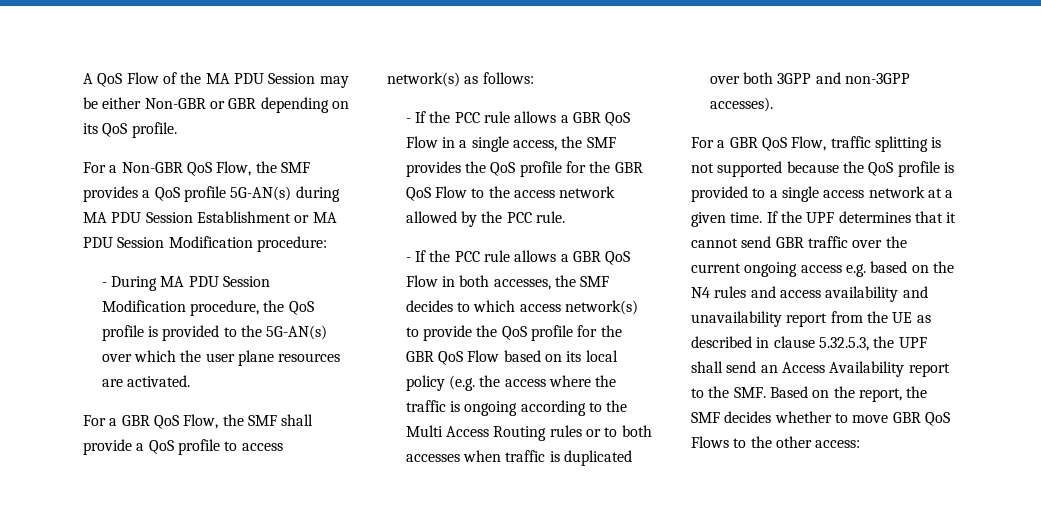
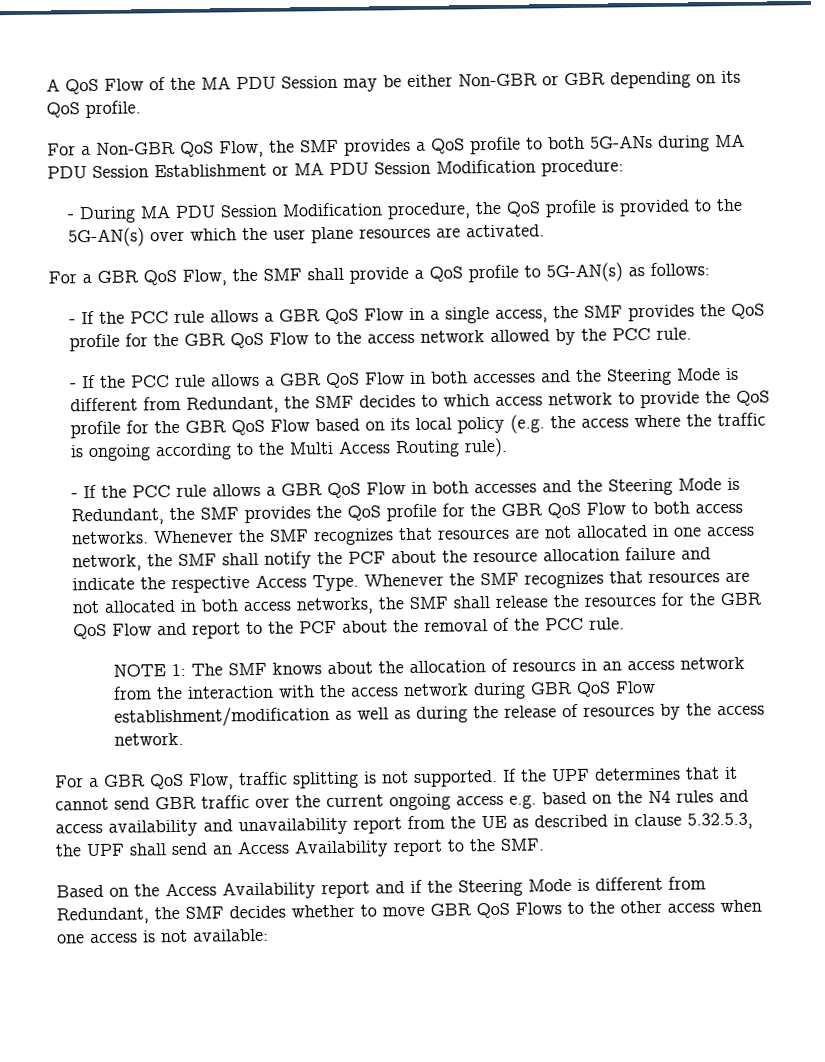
- For a Non-GBR QoS Flow, the SMF provides a QoS profile 5G-AN(s) during MA PDU Session Establishment or MA PDU Session Modification procedure:
+ For a Non-GBR QoS Flow, the SMF provides a QoS profile to both 5G-ANs during MA PDU Session Establishment or MA PDU Session Modification procedure:
- For a GBR QoS Flow, the SMF shall provide a QoS profile to access network(s) as follows:
+ For a GBR QoS Flow, the SMF shall provide a QoS profile to 5G-AN(s) as follows:
- - If the PCC rule allows a GBR QoS Flow in both accesses, the SMF decides to which access network(s) to provide the QoS profile for the GBR QoS Flow based on its local policy (e.g. the access where the traffic is ongoing according to the Multi Access Routing rules or to both accesses when traffic is duplicated over both 3GPP and non-3GPP accesses).
+ - If the PCC rule allows a GBR QoS Flow in both accesses and the Steering Mode is different from Redundant, the SMF decides to which access network to provide the QoS profile for the GBR QoS Flow based on its local policy (e.g. the access where the traffic is ongoing according to the Multi Access Routing rule).
+ - If the PCC rule allows a GBR QoS Flow in both accesses and the Steering Mode is Redundant, the SMF provides the QoS profile for the GBR QoS Flow to both access networks. Whenever the SMF recognizes that resources are not allocated in one access network, the SMF shall notify the PCF about the resource allocation failure and indicate the respective Access Type. Whenever the SMF recognizes that resources are not allocated in both access networks, the SMF shall release the resources for the GBR QoS Flow and report to the PCF about the removal of the PCC rule.
+ NOTE 1: The SMF knows about the allocation of resourcs in an access network from the interaction with the access network during GBR QoS Flow establishment/modification as well as during the release of resources by the access network.
- For a GBR QoS Flow, traffic splitting is not supported because the QoS profile is provided to a single access network at a given time.
+ For a GBR QoS Flow, traffic splitting is not supported.
- If the UPF determines that it cannot send GBR traffic over the current ongoing access e.g. based on the N4 rules and access availability and unavailability report from the UE as described in clause 5.32.5.3, the UPF shall send an Access Availability report to the SMF. Based on the report, the SMF decides whether to move GBR QoS Flows to the other access:
+ If the UPF determines that it cannot send GBR traffic over the current ongoing access e.g. based on the N4 rules and access availability and unavailability report from the UE as described in clause 5.32.5.3, the UPF shall send an Access Availability report to the SMF.
+ Based on the Access Availability report and if the Steering Mode is different from Redundant, the SMF decides whether to move GBR QoS Flows to the other access when one access is not available:

